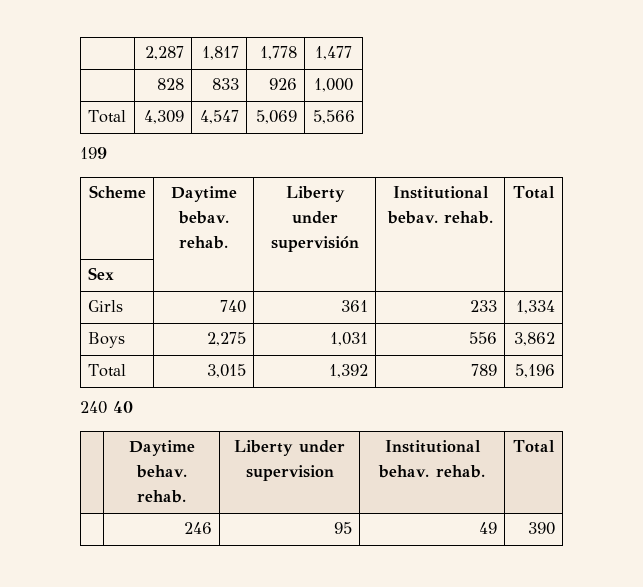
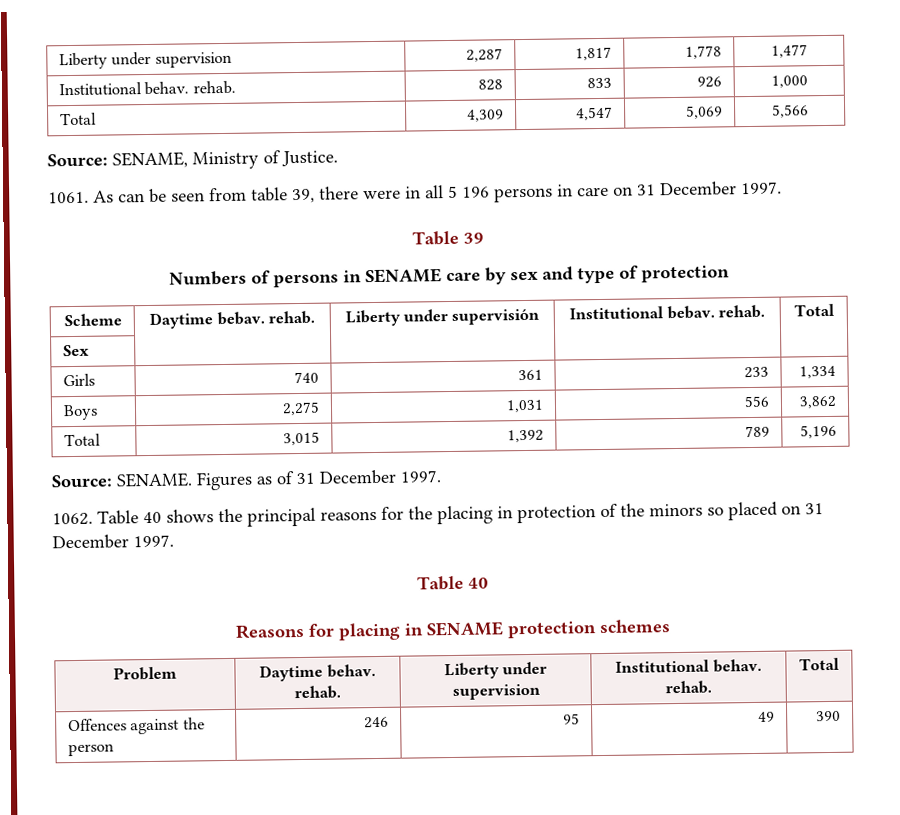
- | 2,287 | 1,817 | 1,778 | 1,477
+ Liberty under supervision | 2,287 | 1,817 | 1,778 | 1,477
- | 828 | 833 | 926 | 1,000
+ Institutional behav. rehab. | 828 | 833 | 926 | 1,000
- 199
+ Source: SENAME, Ministry of Justice.
+ 1061. As can be seen from table 39, there were in all 5 196 persons in care on 31 December 1997.
+ Table 39
+ Numbers of persons in SENAME care by sex and type of protection
- 240 40
- | Daytime behav. rehab. | Liberty under supervision | Institutional behav. rehab. | Total
+ Source: SENAME. Figures as of 31 December 1997.
+ 1062. Table 40 shows the principal reasons for the placing in protection of the minors so placed on 31 December 1997.
+ Table 40
+ Reasons for placing in SENAME protection schemes
+ Problem | Daytime behav. rehab. | Liberty under supervision | Institutional behav. rehab. | Total
- | 246 | 95 | 49 | 390
+ Offences against the person | 246 | 95 | 49 | 390

